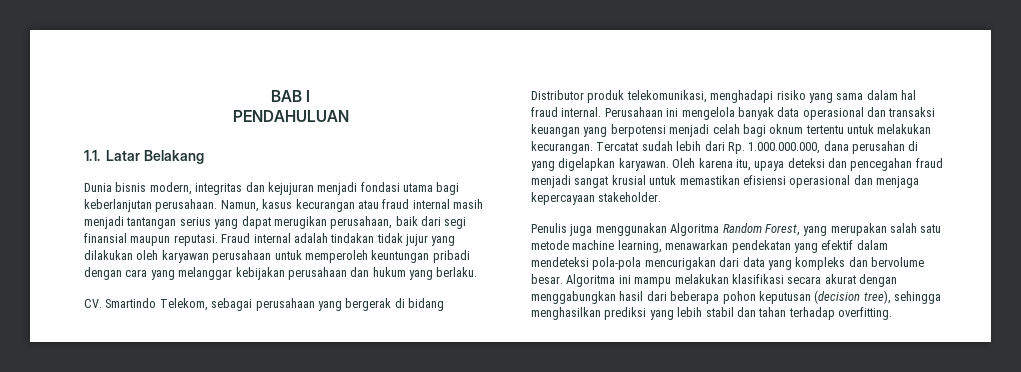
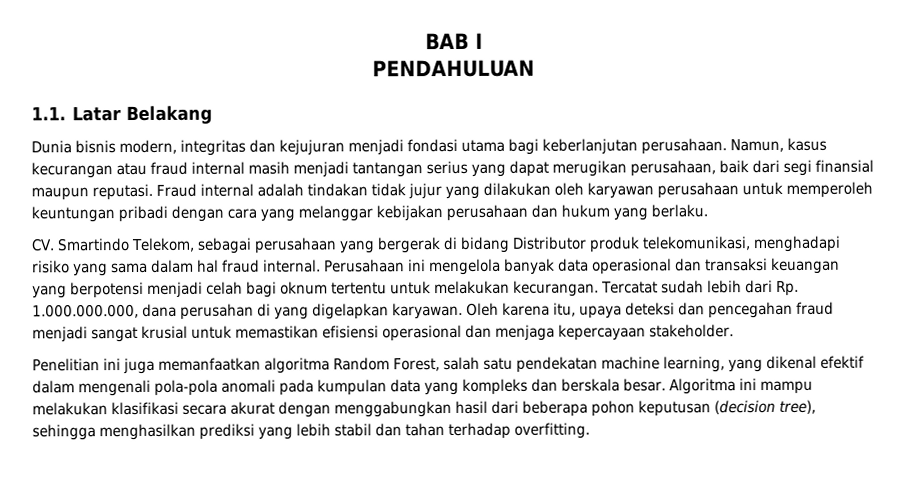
- Penulis juga menggunakan Algoritma Random Forest, yang merupakan salah satu metode machine learning, menawarkan pendekatan yang efektif dalam mendeteksi pola-pola mencurigakan dari data yang kompleks dan bervolume besar.
+ Penelitian ini juga memanfaatkan algoritma Random Forest, salah satu pendekatan machine learning, yang dikenal efektif dalam mengenali pola-pola anomali pada kumpulan data yang kompleks dan berskala besar.

